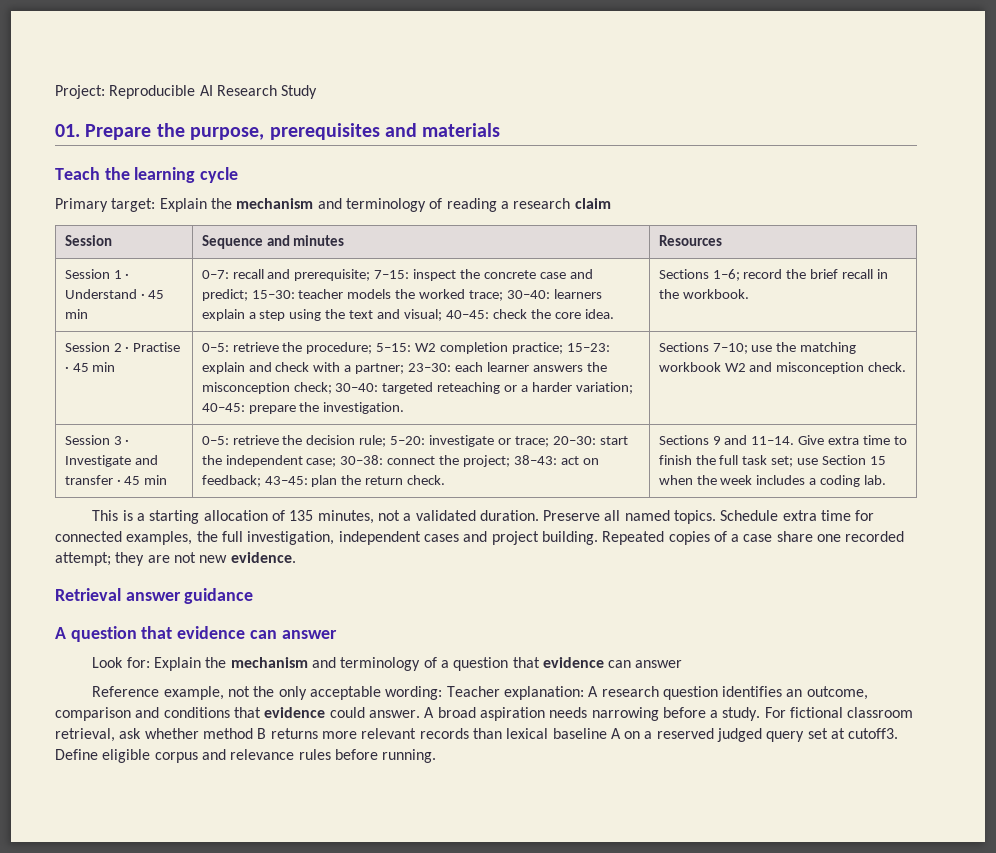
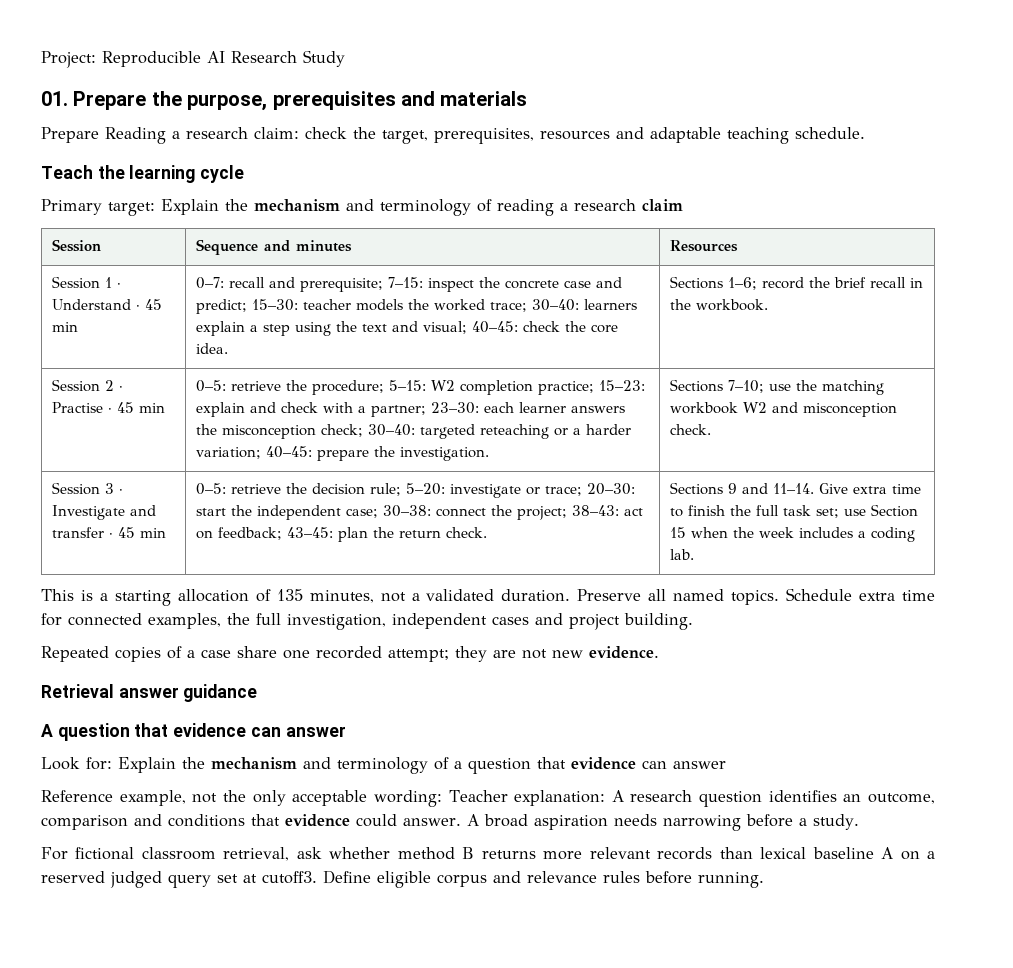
+ Prepare Reading a research claim: check the target, prerequisites, resources and adaptable teaching schedule.
- Schedule extra time for connected examples, the full investigation, independent cases and project building. Repeated copies of a case share one recorded attempt; they are not new evidence.
+ Schedule extra time for connected examples, the full investigation, independent cases and project building.
+ Repeated copies of a case share one recorded attempt; they are not new evidence.
- A broad aspiration needs narrowing before a study. For fictional classroom retrieval, ask whether method B returns more relevant records than lexical baseline A on a reserved judged query set at cutoff3.
+ A broad aspiration needs narrowing before a study.
+ For fictional classroom retrieval, ask whether method B returns more relevant records than lexical baseline A on a reserved judged query set at cutoff3.

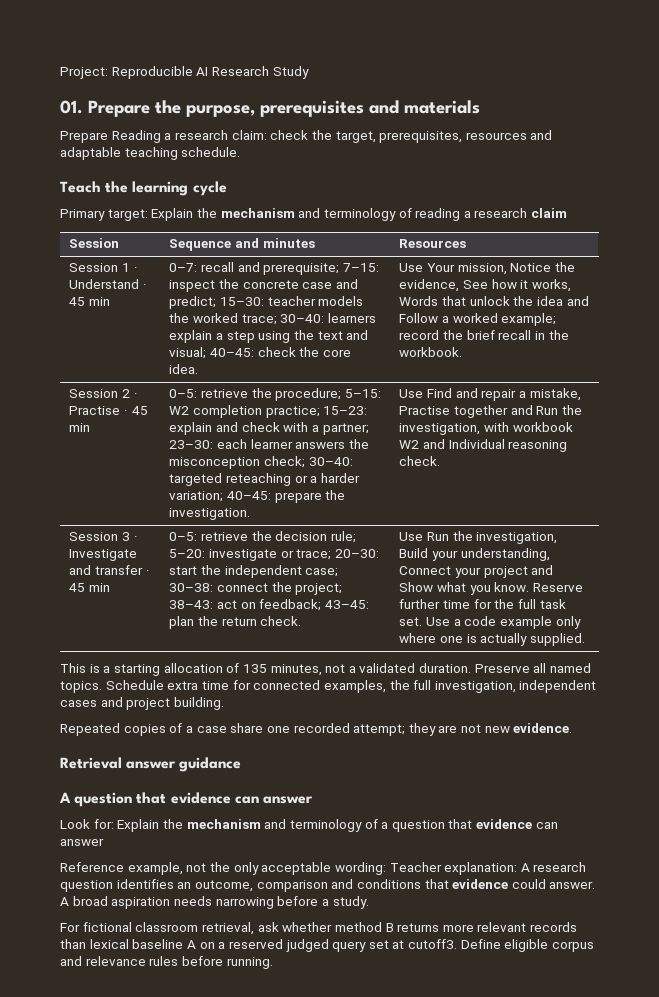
- Sections 1–6; record the brief recall in the workbook.
+ Use Your mission, Notice the evidence, See how it works, Words that unlock the idea and Follow a worked example; record the brief recall in the workbook.
- Sections 7–10; use the matching workbook W2 and misconception check.
+ Use Find and repair a mistake, Practise together and Run the investigation, with workbook W2 and Individual reasoning check.
- Sections 9 and 11–14. Give extra time to finish the full task set; use Section 15 when the week includes a coding lab.
+ Use Run the investigation, Build your understanding, Connect your project and Show what you know. Reserve further time for the full task set. Use a code example only where one is actually supplied.

